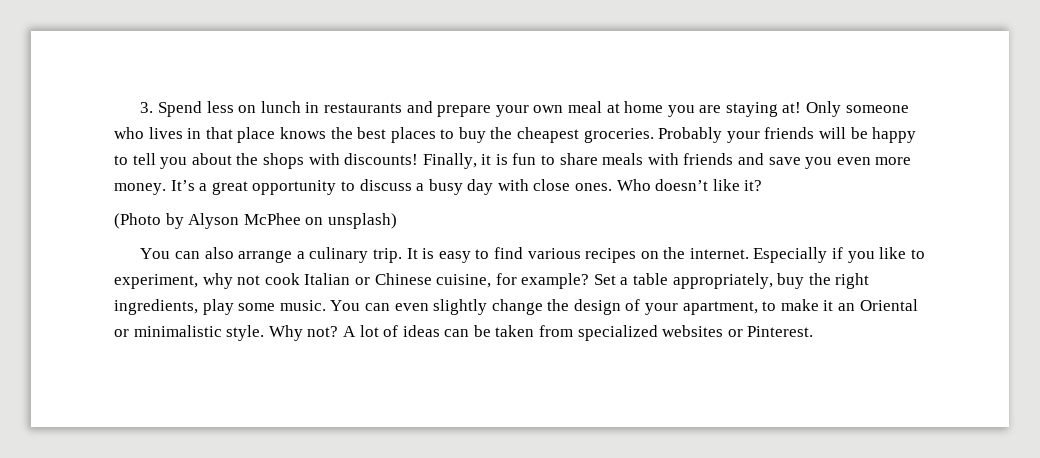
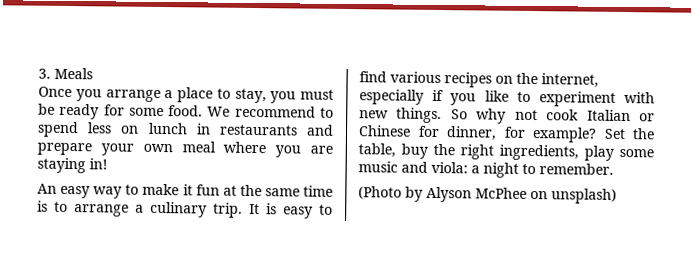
- 3. Spend less on lunch in restaurants and prepare your own meal at home you are staying at! Only someone who lives in that place knows the best places to buy the cheapest groceries. Probably your friends will be happy to tell you about the shops with discounts! Finally, it is fun to share meals with friends and save you even more money. It’s a great opportunity to discuss a busy day with close ones. Who doesn’t like it?
- (Photo by Alyson McPhee on unsplash)
- You can also arrange a culinary trip.
+ 3. Meals
+ Once you arrange a place to stay, you must be ready for some food. We recommend to spend less on lunch in restaurants and prepare your own meal where you are staying in!
+ An easy way to make it fun at the same time is to arrange a culinary trip.
- It is easy to find various recipes on the internet. Especially if you like to experiment, why not cook Italian or Chinese cuisine, for example?
+ It is easy to find various recipes on the internet, especially if you like to experiment with new things. So why not cook Italian or Chinese for dinner, for example?
- Set a table appropriately, buy the right ingredients, play some music. You can even slightly change the design of your apartment, to make it an Oriental or minimalistic style. Why not? A lot of ideas can be taken from specialized websites or Pinterest.
+ Set the table, buy the right ingredients, play some music and viola: a night to remember.
+ (Photo by Alyson McPhee on unsplash)

